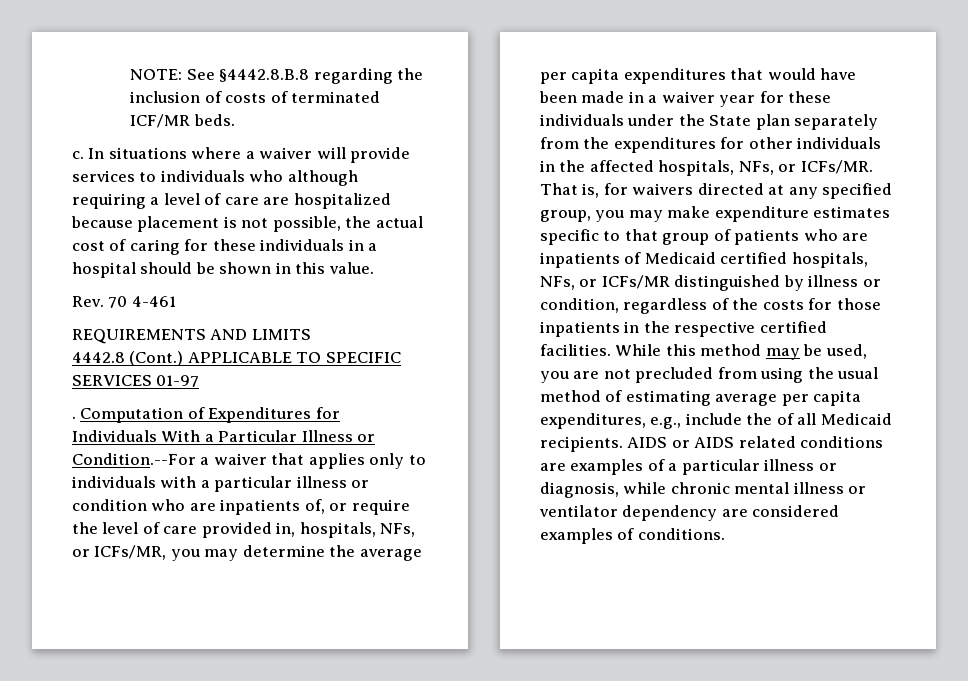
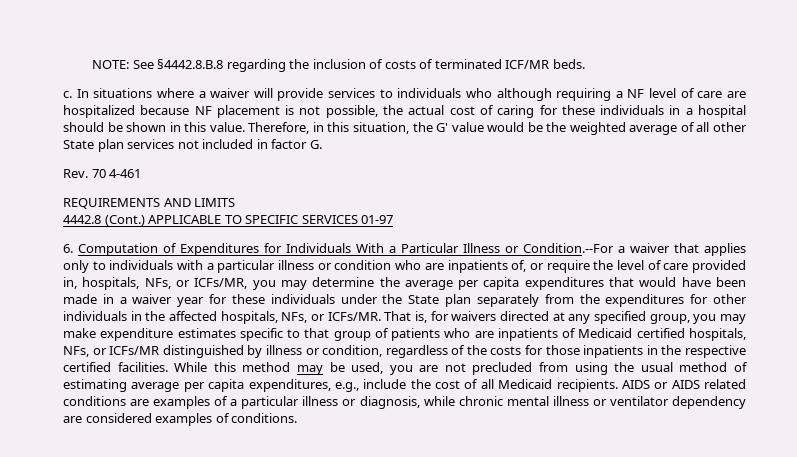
- In situations where a waiver will provide services to individuals who although requiring a level of care are hospitalized because placement is not possible, the actual cost of caring for these individuals in a hospital should be shown in this value.
+ In situations where a waiver will provide services to individuals who although requiring a NF level of care are hospitalized because NF placement is not possible, the actual cost of caring for these individuals in a hospital should be shown in this value. Therefore, in this situation, the G' value would be the weighted average of all other State plan services not included in factor G.
- . Computation of Expenditures for Individuals With a Particular Illness or Condition.--For a waiver that applies only to individuals with a particular illness or condition who are inpatients of, or require the level of care provided in, hospitals, NFs, or ICFs/MR, you may determine the average per capita expenditures that would have been made in a waiver year for these individuals under the State plan separately from the expenditures for other individuals in the affected hospitals, NFs, or ICFs/MR.
+ 6. Computation of Expenditures for Individuals With a Particular Illness or Condition.--For a waiver that applies only to individuals with a particular illness or condition who are inpatients of, or require the level of care provided in, hospitals, NFs, or ICFs/MR, you may determine the average per capita expenditures that would have been made in a waiver year for these individuals under the State plan separately from the expenditures for other individuals in the affected hospitals, NFs, or ICFs/MR.
- While this method may be used, you are not precluded from using the usual method of estimating average per capita expenditures, e.g., include the of all Medicaid recipients.
+ While this method may be used, you are not precluded from using the usual method of estimating average per capita expenditures, e.g., include the cost of all Medicaid recipients.

